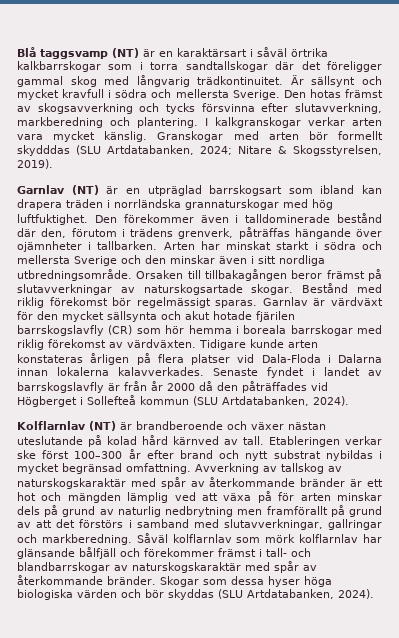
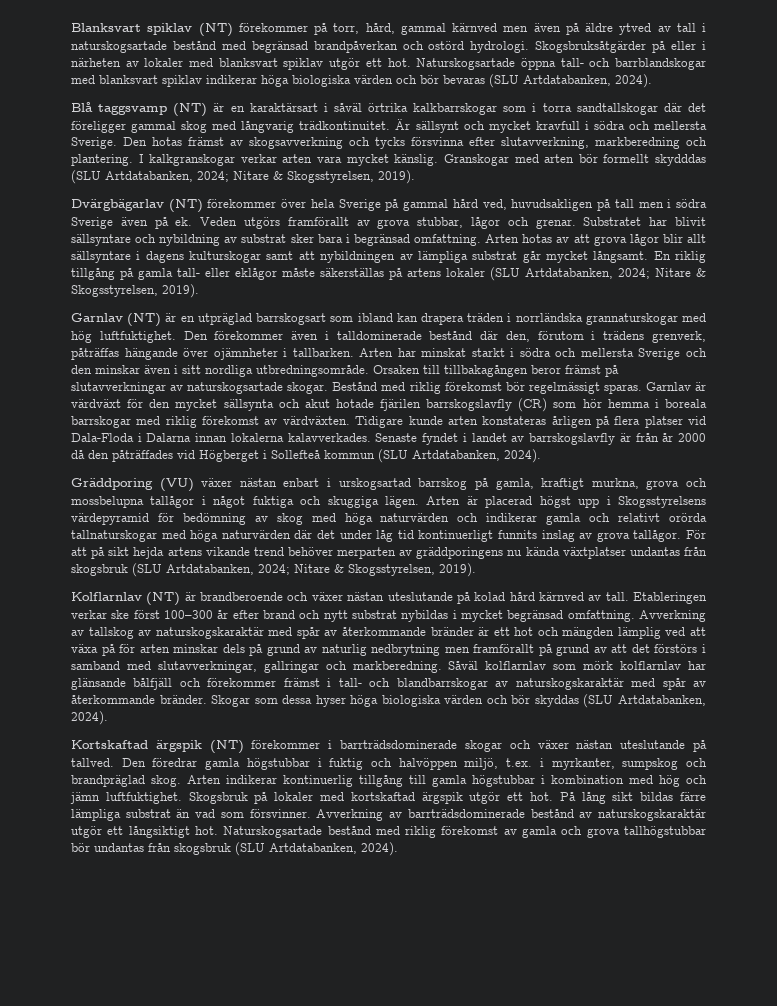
+ Blanksvart spiklav (NT) förekommer på torr, hård, gammal kärnved men även på äldre ytved av tall i naturskogsartade bestånd med begränsad brandpåverkan och ostörd hydrologi. Skogsbruksåtgärder på eller i närheten av lokaler med blanksvart spiklav utgör ett hot. Naturskogsartade öppna tall- och barrblandskogar med blanksvart spiklav indikerar höga biologiska värden och bör bevaras (SLU Artdatabanken, 2024).
+ Dvärgbägarlav (NT) förekommer över hela Sverige på gammal hård ved, huvudsakligen på tall men i södra Sverige även på ek. Veden utgörs framförallt av grova stubbar, lågor och grenar. Substratet har blivit sällsyntare och nybildning av substrat sker bara i begränsad omfattning. Arten hotas av att grova lågor blir allt sällsyntare i dagens kulturskogar samt att nybildningen av lämpliga substrat går mycket långsamt. En riklig tillgång på gamla tall- eller eklågor måste säkerställas på artens lokaler (SLU Artdatabanken, 2024; Nitare & Skogsstyrelsen, 2019).
+ Gräddporing (VU) växer nästan enbart i urskogsartad barrskog på gamla, kraftigt murkna, grova och mossbelupna tallågor i något fuktiga och skuggiga lägen. Arten är placerad högst upp i Skogsstyrelsens värdepyramid för bedömning av skog med höga naturvärden och indikerar gamla och relativt orörda tallnaturskogar med höga naturvärden där det under låg tid kontinuerligt funnits inslag av grova tallågor. För att på sikt hejda artens vikande trend behöver merparten av gräddporingens nu kända växtplatser undantas från skogsbruk (SLU Artdatabanken, 2024; Nitare & Skogsstyrelsen, 2019).
+ Kortskaftad ärgspik (NT) förekommer i barrträdsdominerade skogar och växer nästan uteslutande på tallved. Den föredrar gamla högstubbar i fuktig och halvöppen miljö, t.ex. i myrkanter, sumpskog och brandpräglad skog. Arten indikerar kontinuerlig tillgång till gamla högstubbar i kombination med hög och jämn luftfuktighet. Skogsbruk på lokaler med kortskaftad ärgspik utgör ett hot. På lång sikt bildas färre lämpliga substrat än vad som försvinner. Avverkning av barrträdsdominerade bestånd av naturskogskaraktär utgör ett långsiktigt hot. Naturskogsartade bestånd med riklig förekomst av gamla och grova tallhögstubbar bör undantas från skogsbruk (SLU Artdatabanken, 2024).

